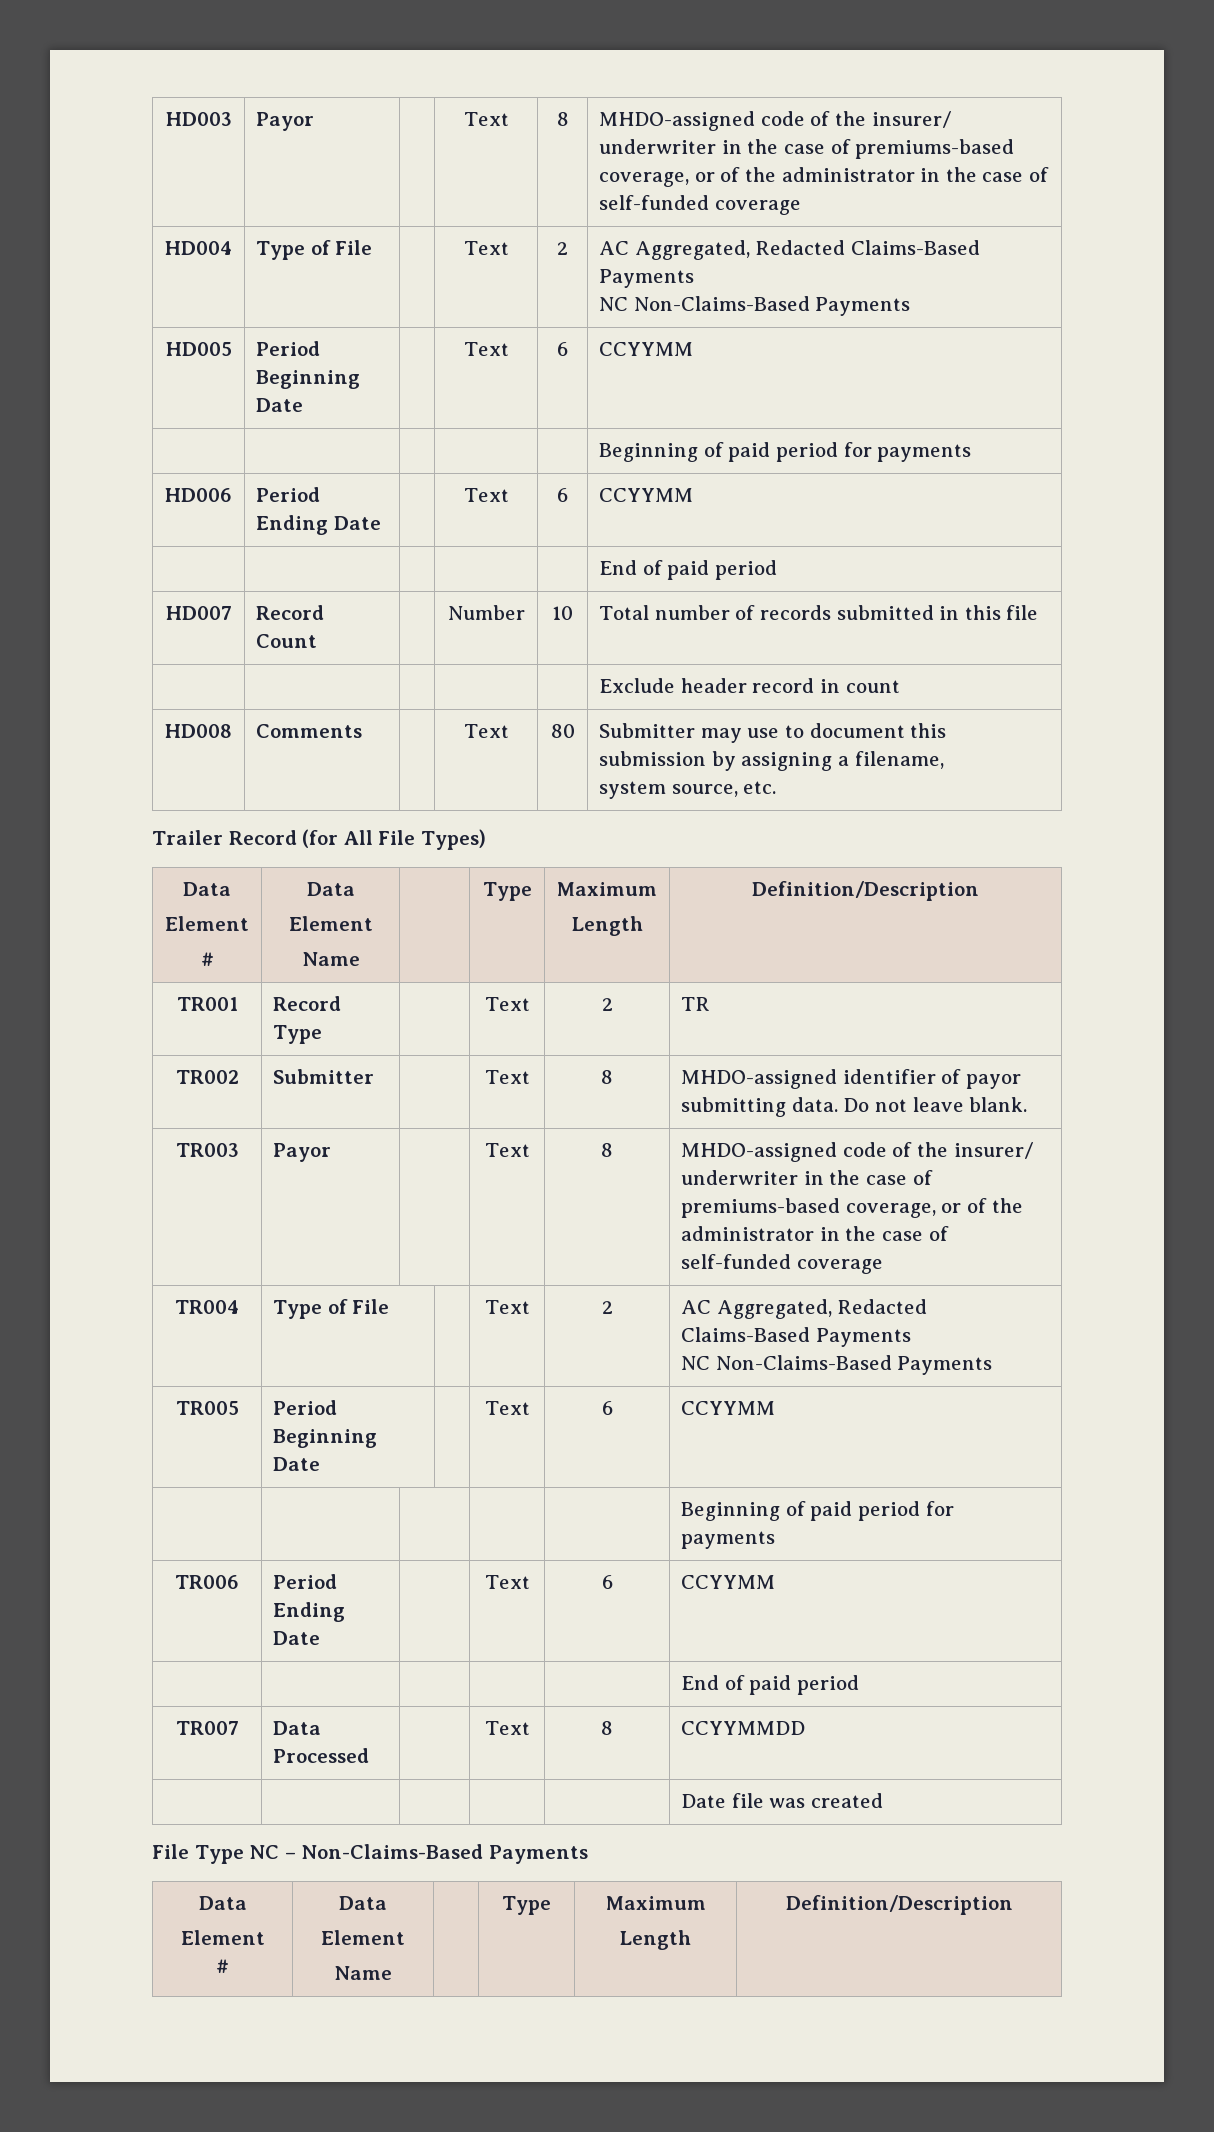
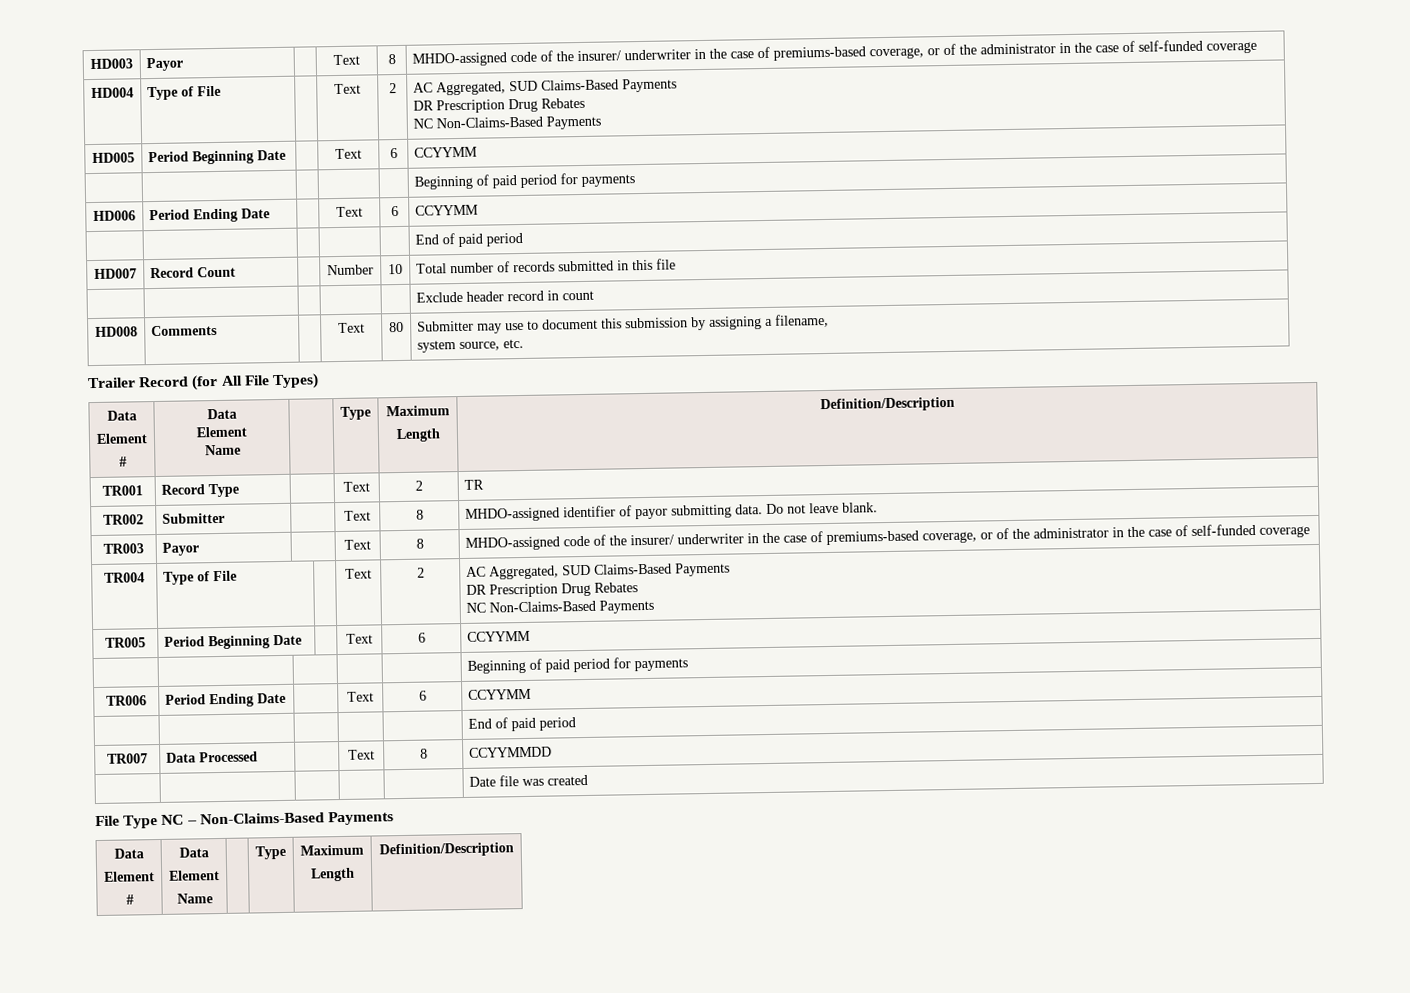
- HD004 | Type of File | | Text | 2 | AC Aggregated, Redacted Claims-Based Payments
+ HD004 | Type of File | | Text | 2 | AC Aggregated, SUD Claims-Based Payments
+ DR Prescription Drug Rebates
- TR004 | Type of File | | Text | 2 | AC Aggregated, Redacted Claims-Based Payments
+ TR004 | Type of File | | Text | 2 | AC Aggregated, SUD Claims-Based Payments
+ DR Prescription Drug Rebates

